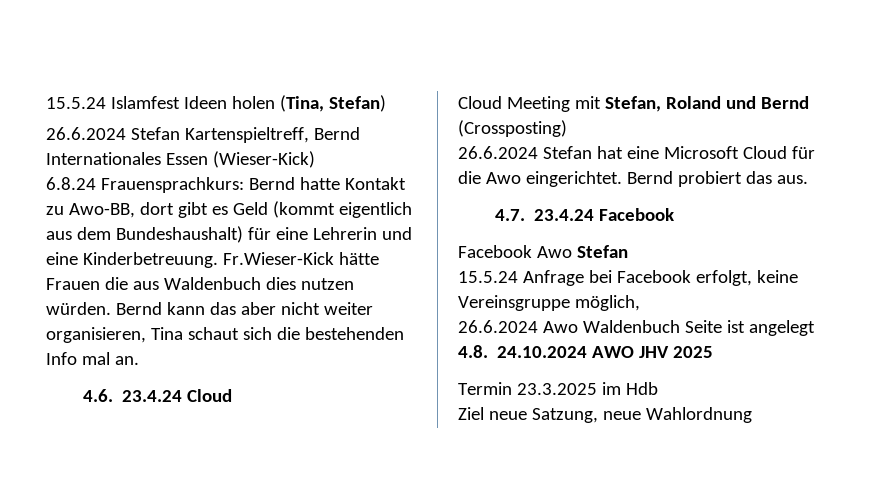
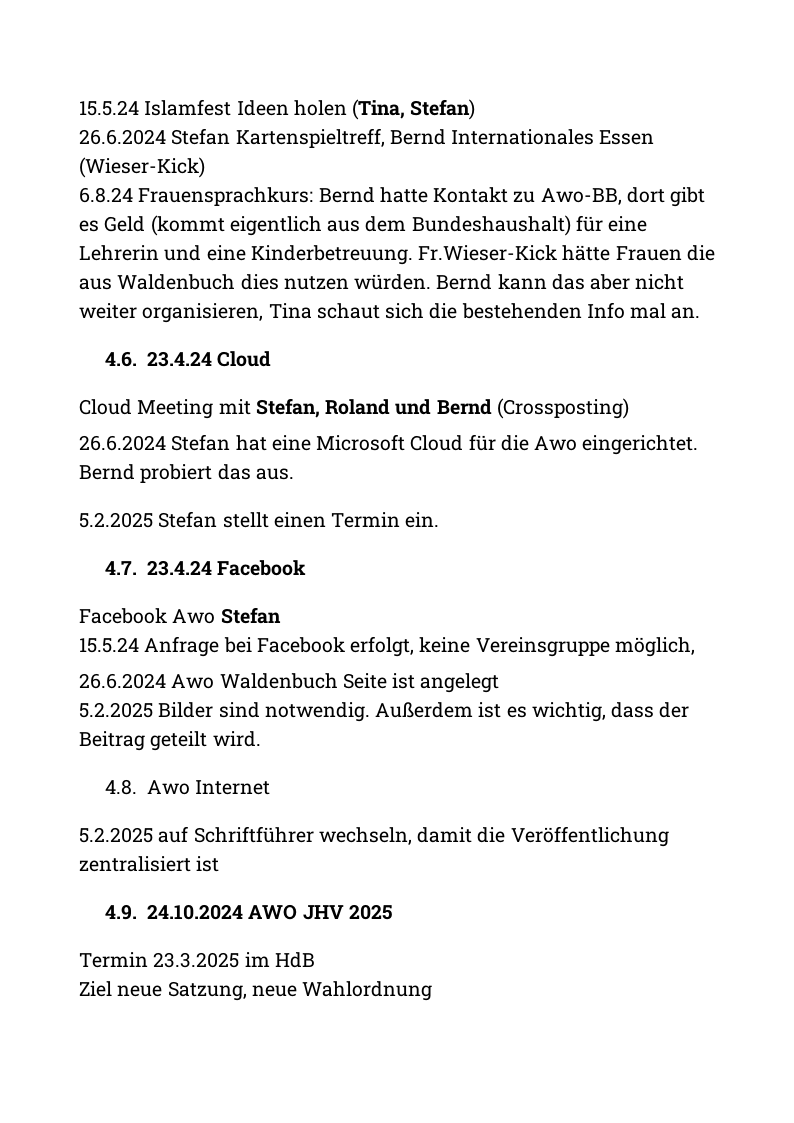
+ 5.2.2025 Stefan stellt einen Termin ein.
- 4.8. 24.10.2024 AWO JHV 2025
+ 5.2.2025 Bilder sind notwendig. Außerdem ist es wichtig, dass der Beitrag geteilt wird.
+ 4.8. Awo Internet
+ 5.2.2025 auf Schriftführer wechseln, damit die Veröffentlichung zentralisiert ist
+ 4.9. 24.10.2024 AWO JHV 2025
- Termin 23.3.2025 im Hdb
+ Termin 23.3.2025 im HdB

